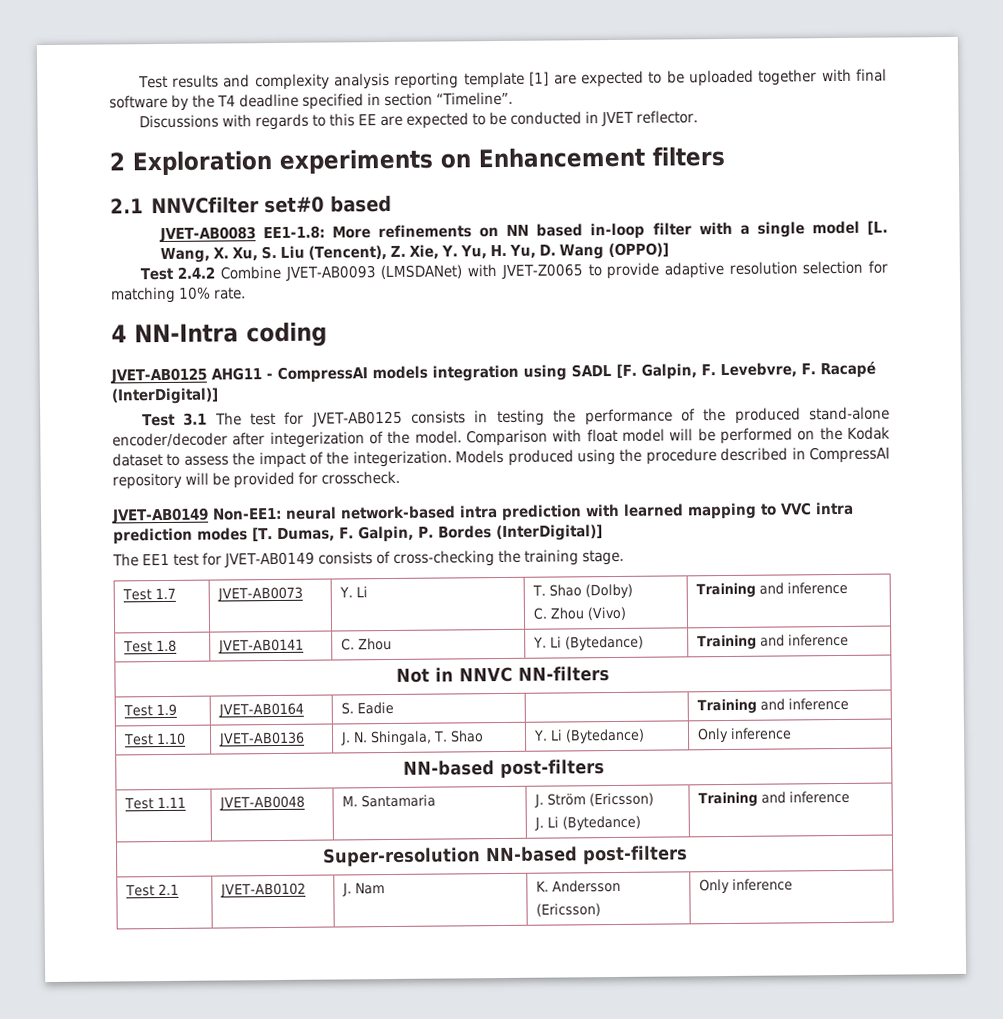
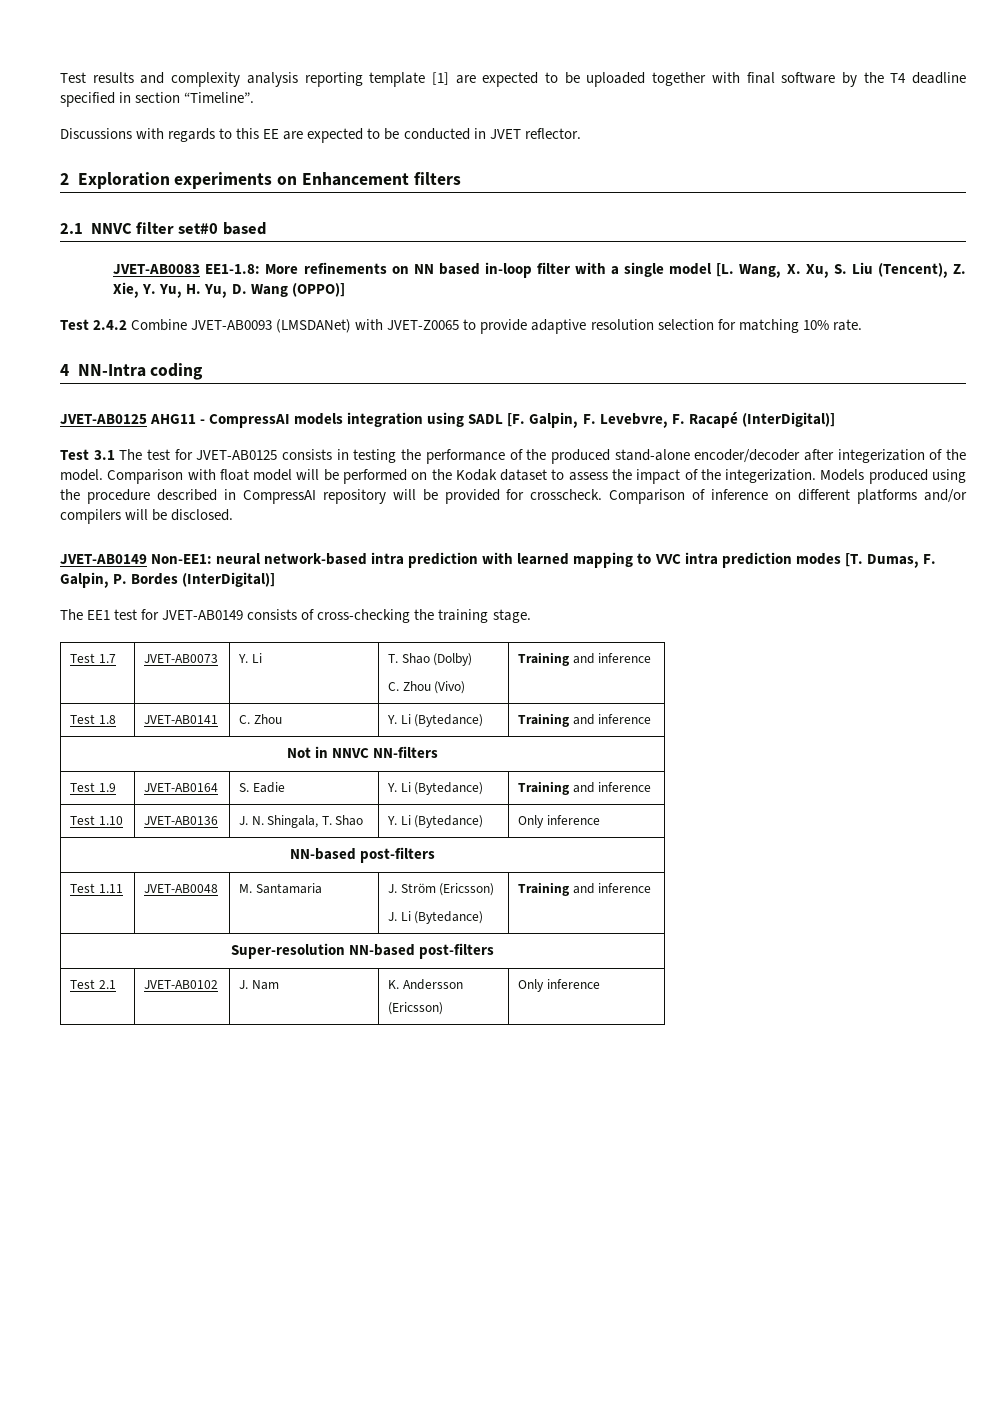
- 2.1 NNVCfilter set#0 based
+ 2.1 NNVC filter set#0 based
+ Comparison of inference on different platforms and/or compilers will be disclosed.
- Test 1.9 | JVET-AB0164 | S. Eadie | | Training and inference
+ Test 1.9 | JVET-AB0164 | S. Eadie | Y. Li (Bytedance) | Training and inference

